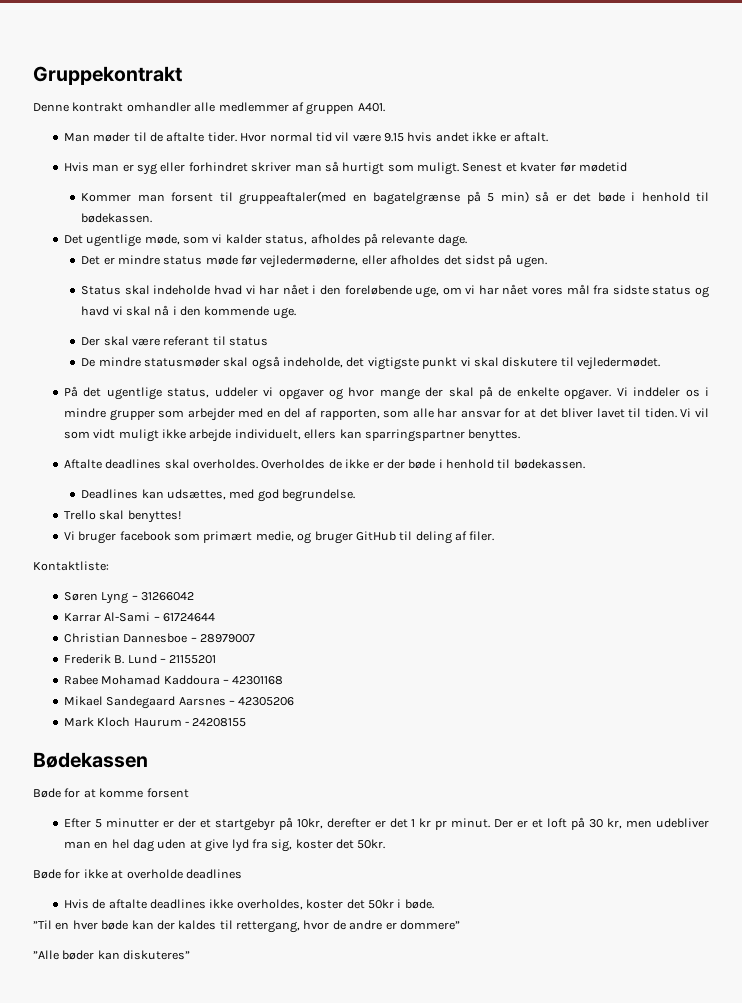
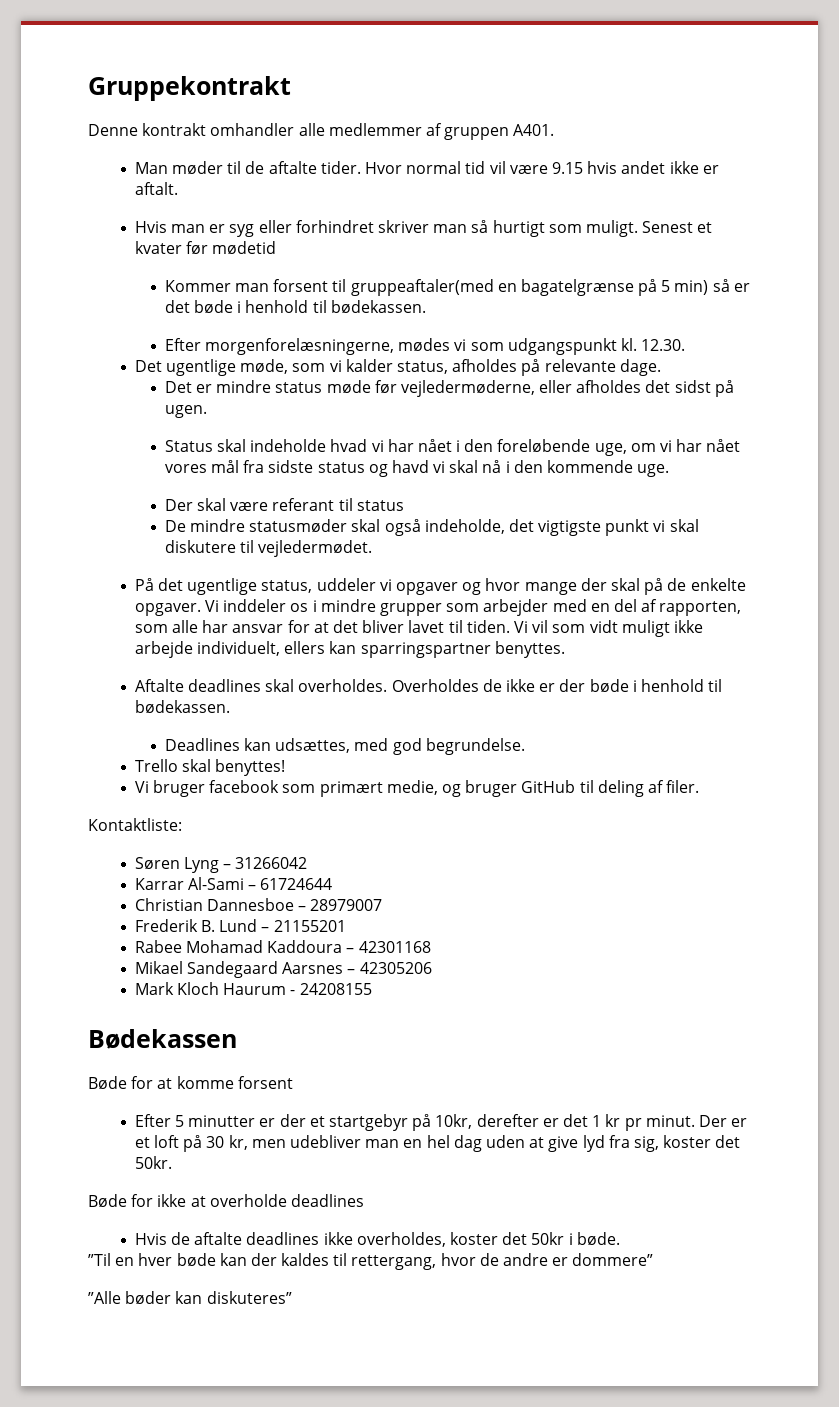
+ Efter morgenforelæsningerne, mødes vi som udgangspunkt kl. 12.30.

